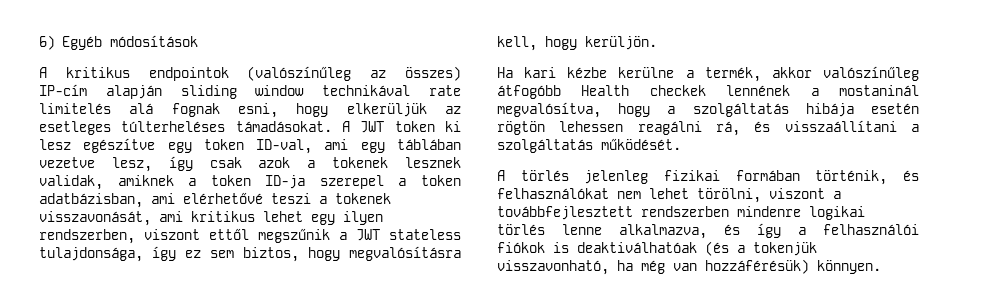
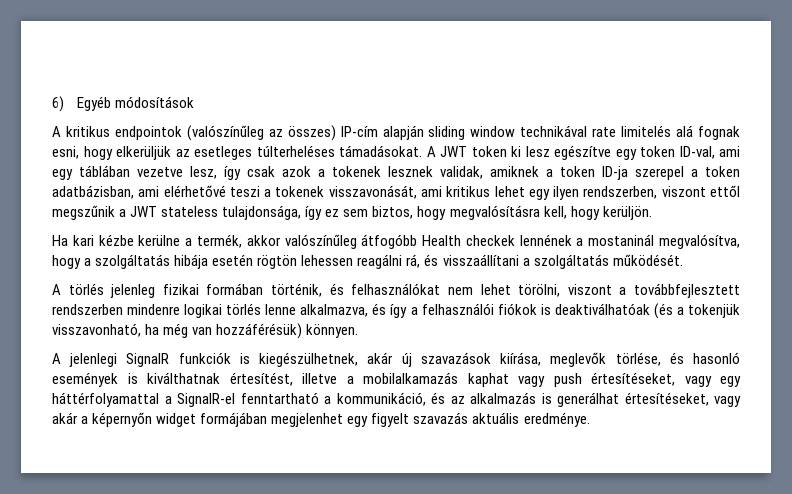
+ A jelenlegi SignalR funkciók is kiegészülhetnek, akár új szavazások kiírása, meglevők törlése, és hasonló események is kiválthatnak értesítést, illetve a mobilalkamazás kaphat vagy push értesítéseket, vagy egy háttérfolyamattal a SignalR-el fenntartható a kommunikáció, és az alkalmazás is generálhat értesítéseket, vagy akár a képernyőn widget formájában megjelenhet egy figyelt szavazás aktuális eredménye.

